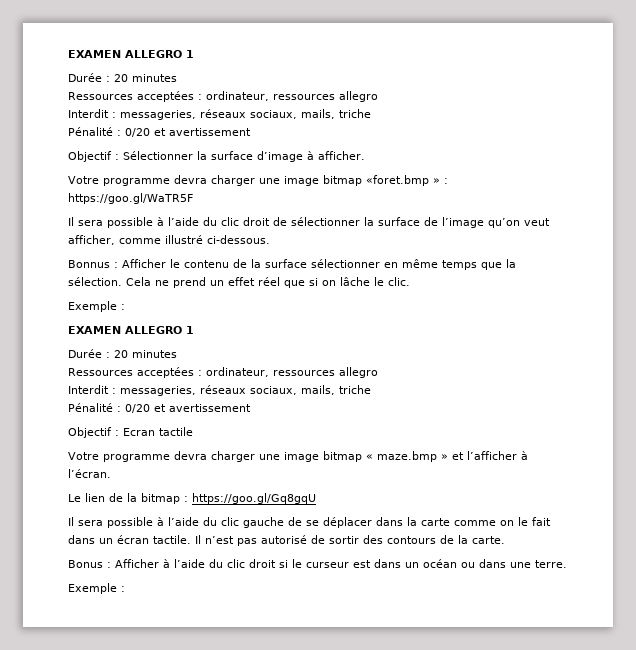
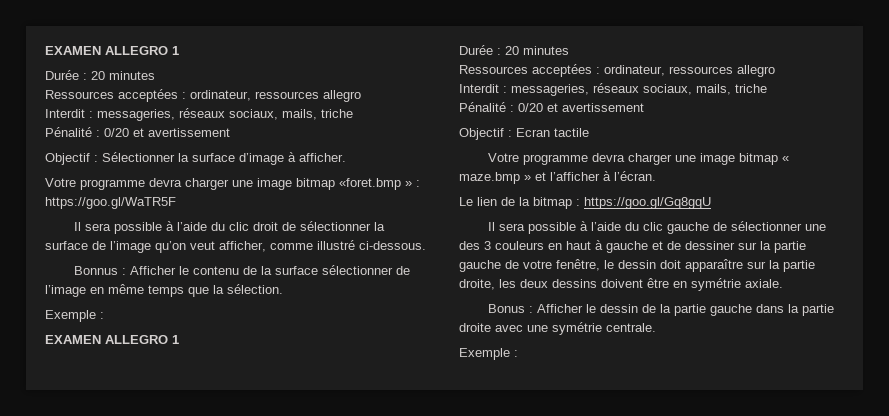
- Bonnus : Afficher le contenu de la surface sélectionner en même temps que la sélection. Cela ne prend un effet réel que si on lâche le clic.
+ Bonnus : Afficher le contenu de la surface sélectionner de l’image en même temps que la sélection.
- Il sera possible à l’aide du clic gauche de se déplacer dans la carte comme on le fait dans un écran tactile. Il n’est pas autorisé de sortir des contours de la carte.
- Bonus : Afficher à l’aide du clic droit si le curseur est dans un océan ou dans une terre.
+ Il sera possible à l’aide du clic gauche de sélectionner une des 3 couleurs en haut à gauche et de dessiner sur la partie gauche de votre fenêtre, le dessin doit apparaître sur la partie droite, les deux dessins doivent être en symétrie axiale.
+ Bonus : Afficher le dessin de la partie gauche dans la partie droite avec une symétrie centrale.

